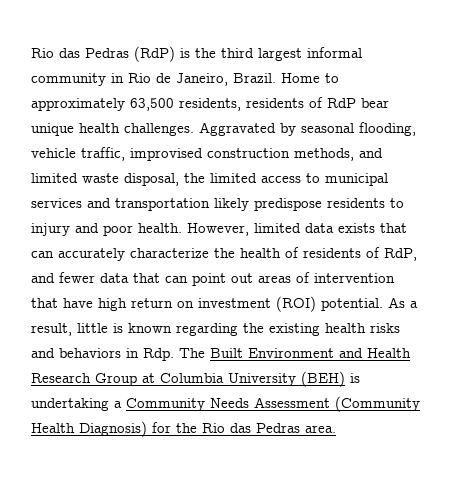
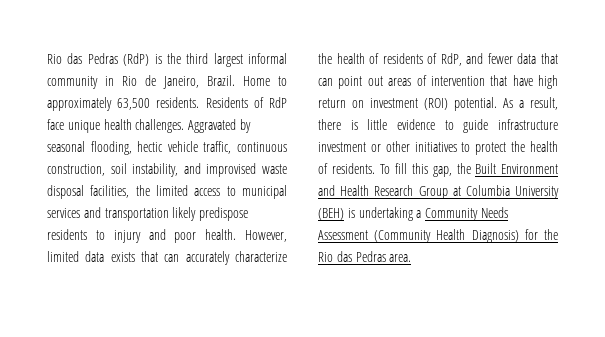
- Home to approximately 63,500 residents, residents of RdP bear unique health challenges.
+ Home to approximately 63,500 residents. Residents of RdP face unique health challenges.
- Aggravated by seasonal flooding, vehicle traffic, improvised construction methods, and limited waste disposal, the limited access to municipal services and transportation likely predispose residents to injury and poor health.
+ Aggravated by seasonal flooding, hectic vehicle traffic, continuous construction, soil instability, and improvised waste disposal facilities, the limited access to municipal services and transportation likely predispose residents to injury and poor health.
- As a result, little is known regarding the existing health risks and behaviors in Rdp. The Built Environment and Health Research Group at Columbia University (BEH) is undertaking a Community Needs Assessment (Community Health Diagnosis) for the Rio das Pedras area.
+ As a result, there is little evidence to guide infrastructure investment or other initiatives to protect the health of residents. To fill this gap, the Built Environment and Health Research Group at Columbia University (BEH) is undertaking a Community Needs Assessment (Community Health Diagnosis) for the Rio das Pedras area.

